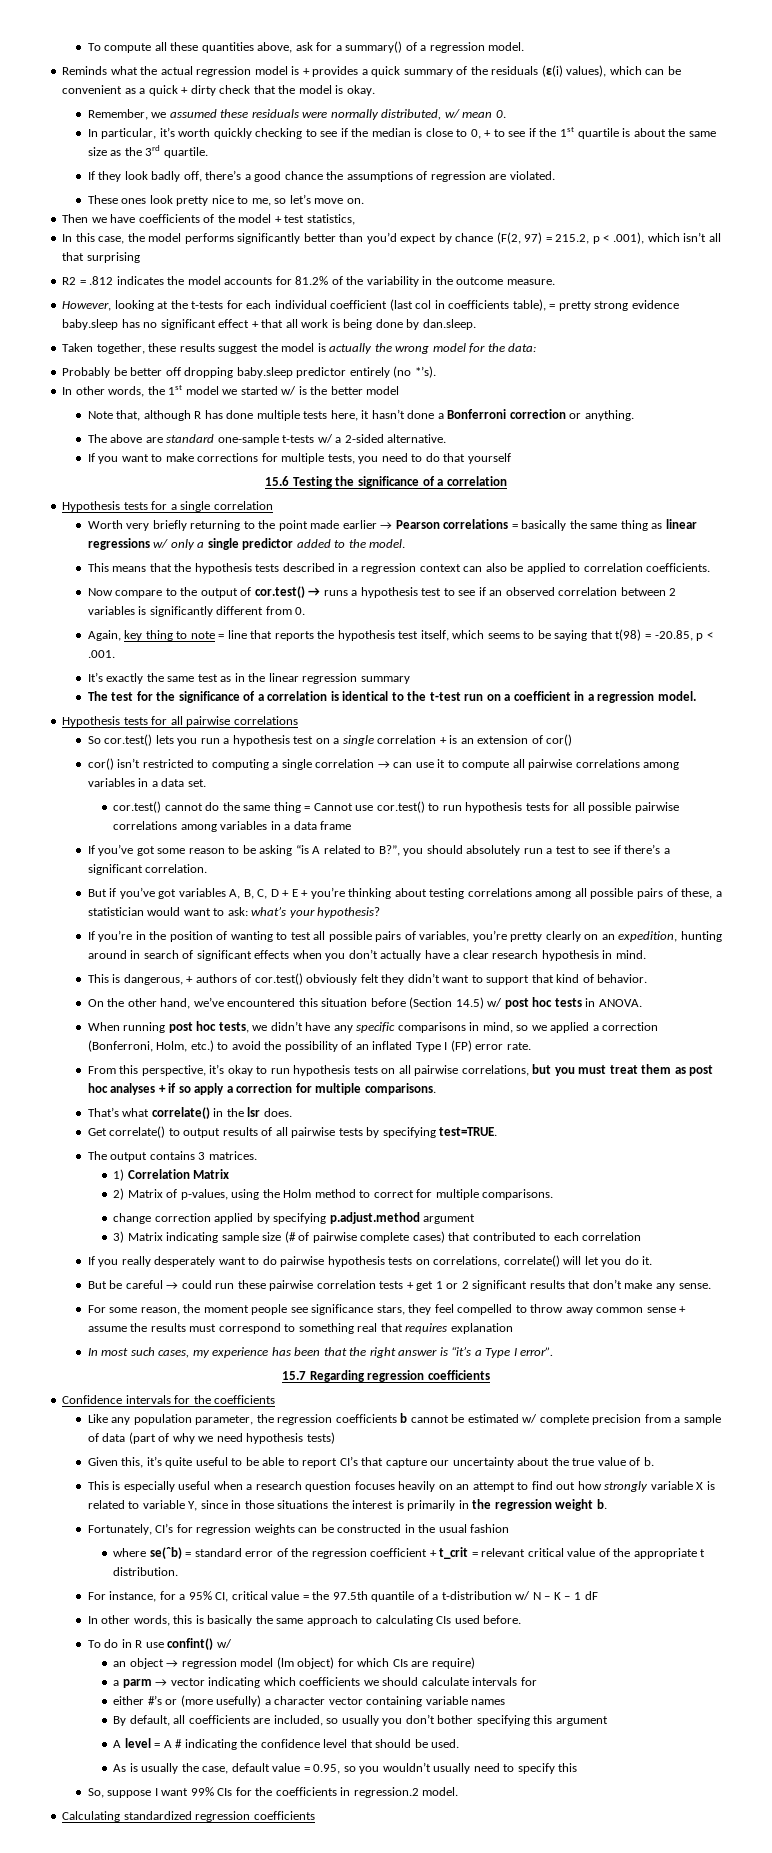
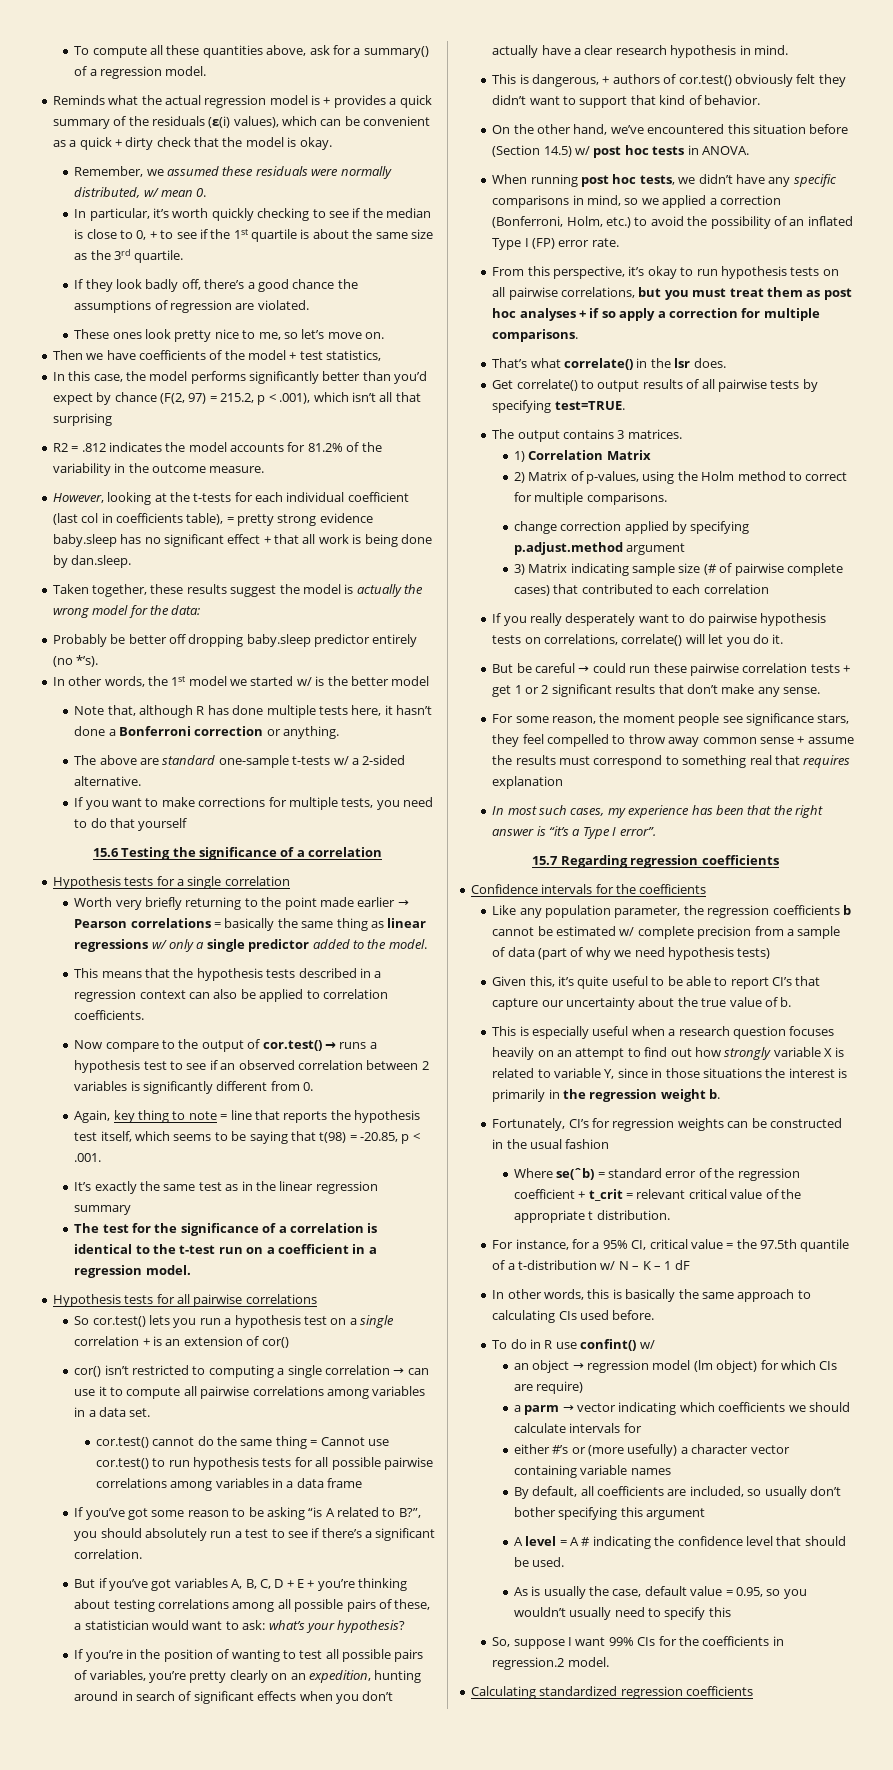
- where se(ˆb) = standard error of the regression coefficient + t_crit = relevant critical value of the appropriate t distribution.
+ Where se(ˆb) = standard error of the regression coefficient + t_crit = relevant critical value of the appropriate t distribution.
- By default, all coefficients are included, so usually you don’t bother specifying this argument
+ By default, all coefficients are included, so usually don’t bother specifying this argument

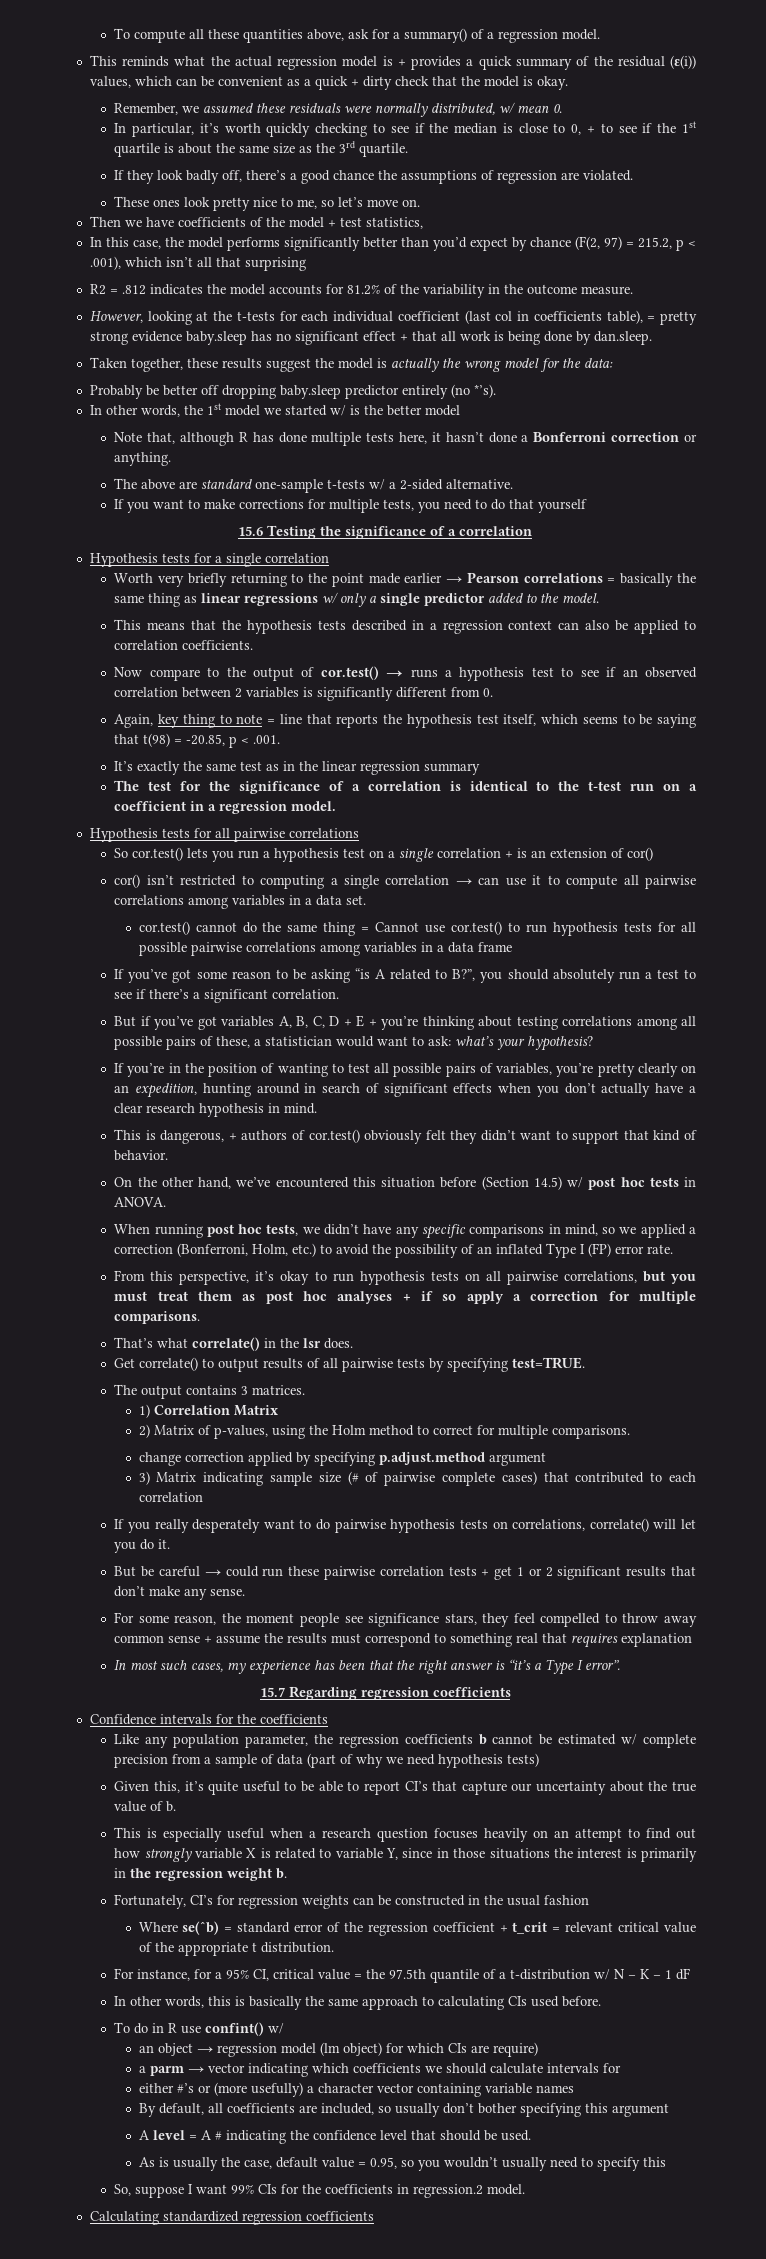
- Reminds what the actual regression model is + provides a quick summary of the residuals (ε(i) values), which can be convenient as a quick + dirty check that the model is okay.
+ This reminds what the actual regression model is + provides a quick summary of the residual (ε(i)) values, which can be convenient as a quick + dirty check that the model is okay.

